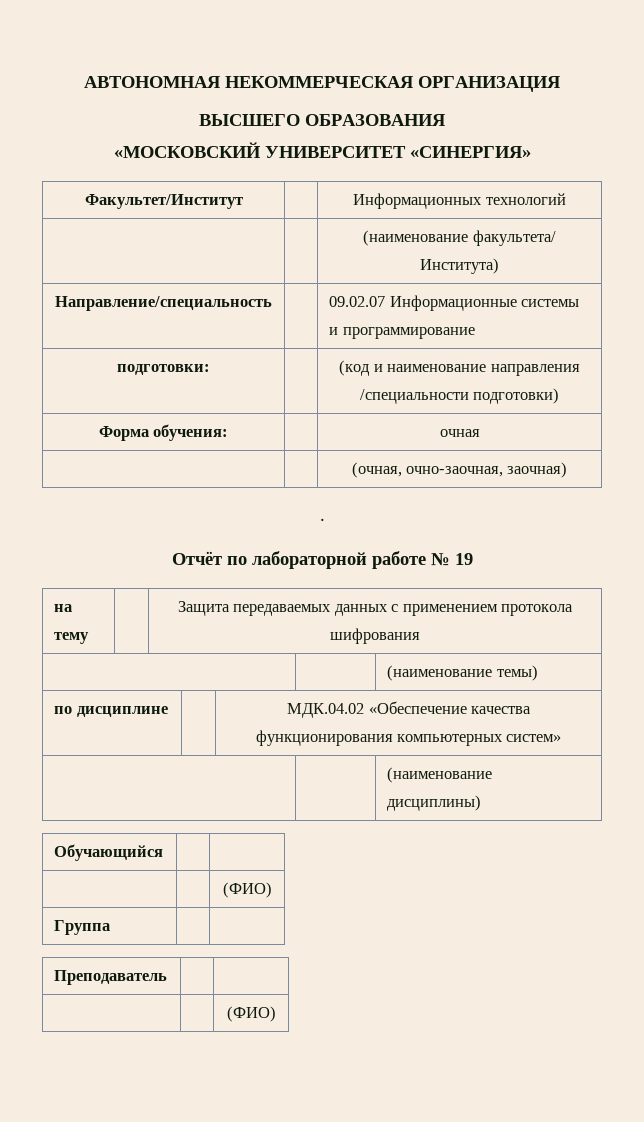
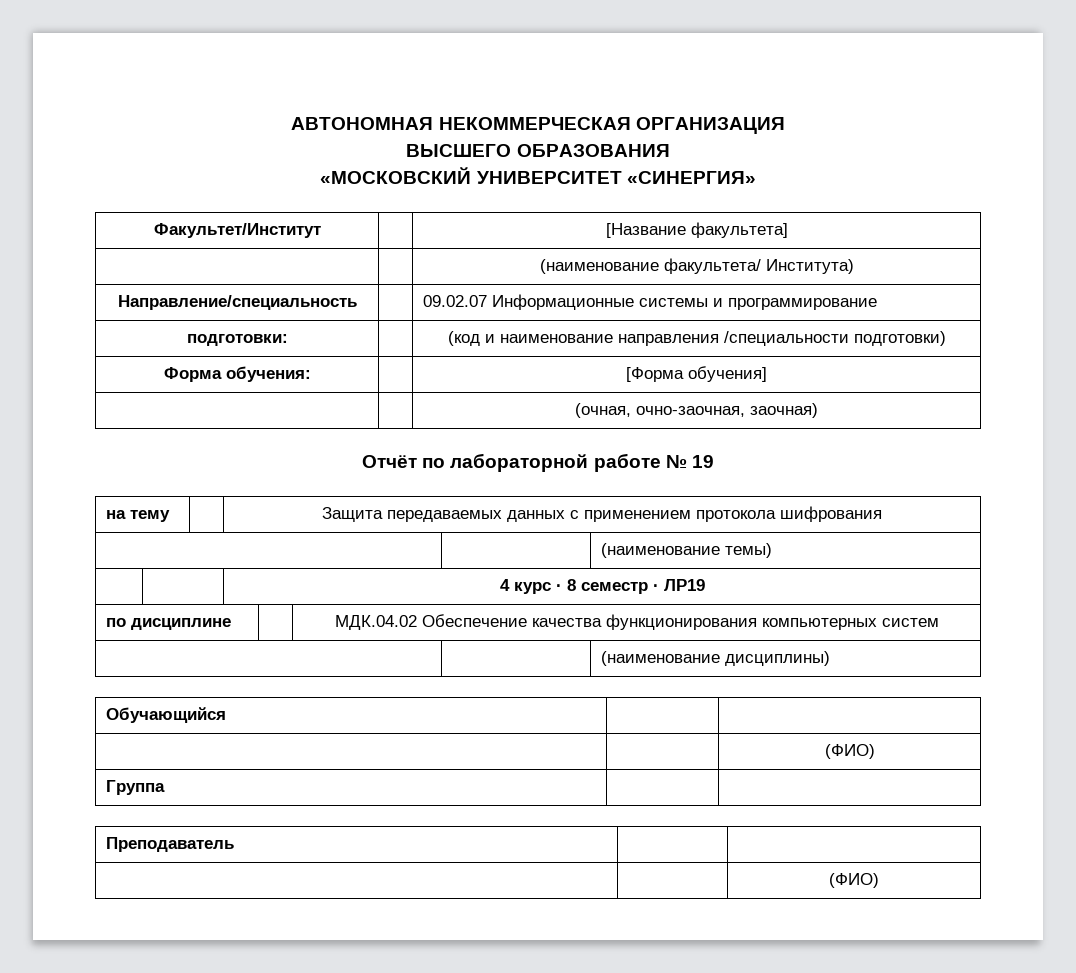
- Факультет/Институт | | Информационных технологий
+ Факультет/Институт | | [Название факультета]
- Форма обучения: | | очная
+ Форма обучения: | | [Форма обучения]
- .
+ | | 4 курс · 8 семестр · ЛР19
- по дисциплине | | МДК.04.02 «Обеспечение качества функционирования компьютерных систем»
+ по дисциплине | | МДК.04.02 Обеспечение качества функционирования компьютерных систем

